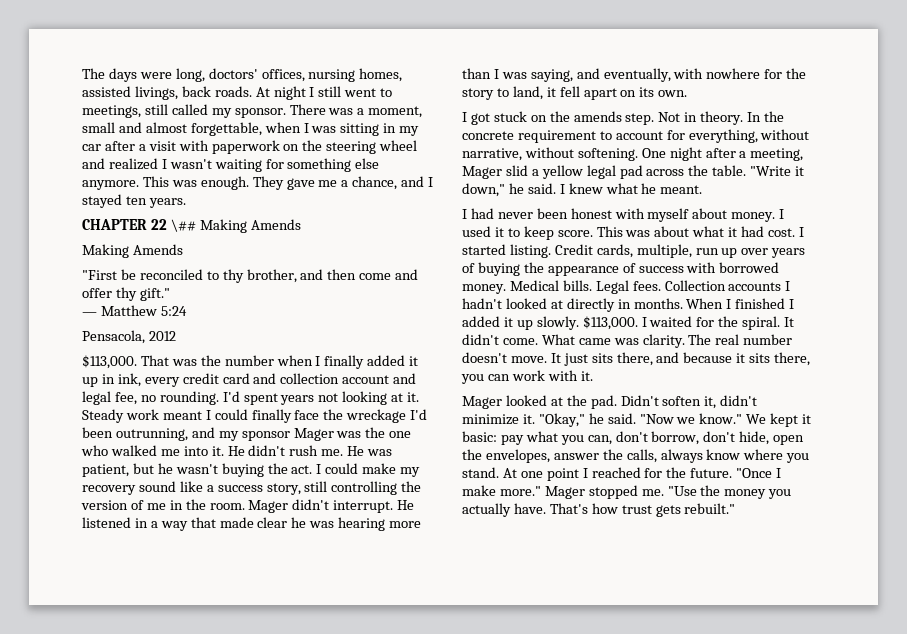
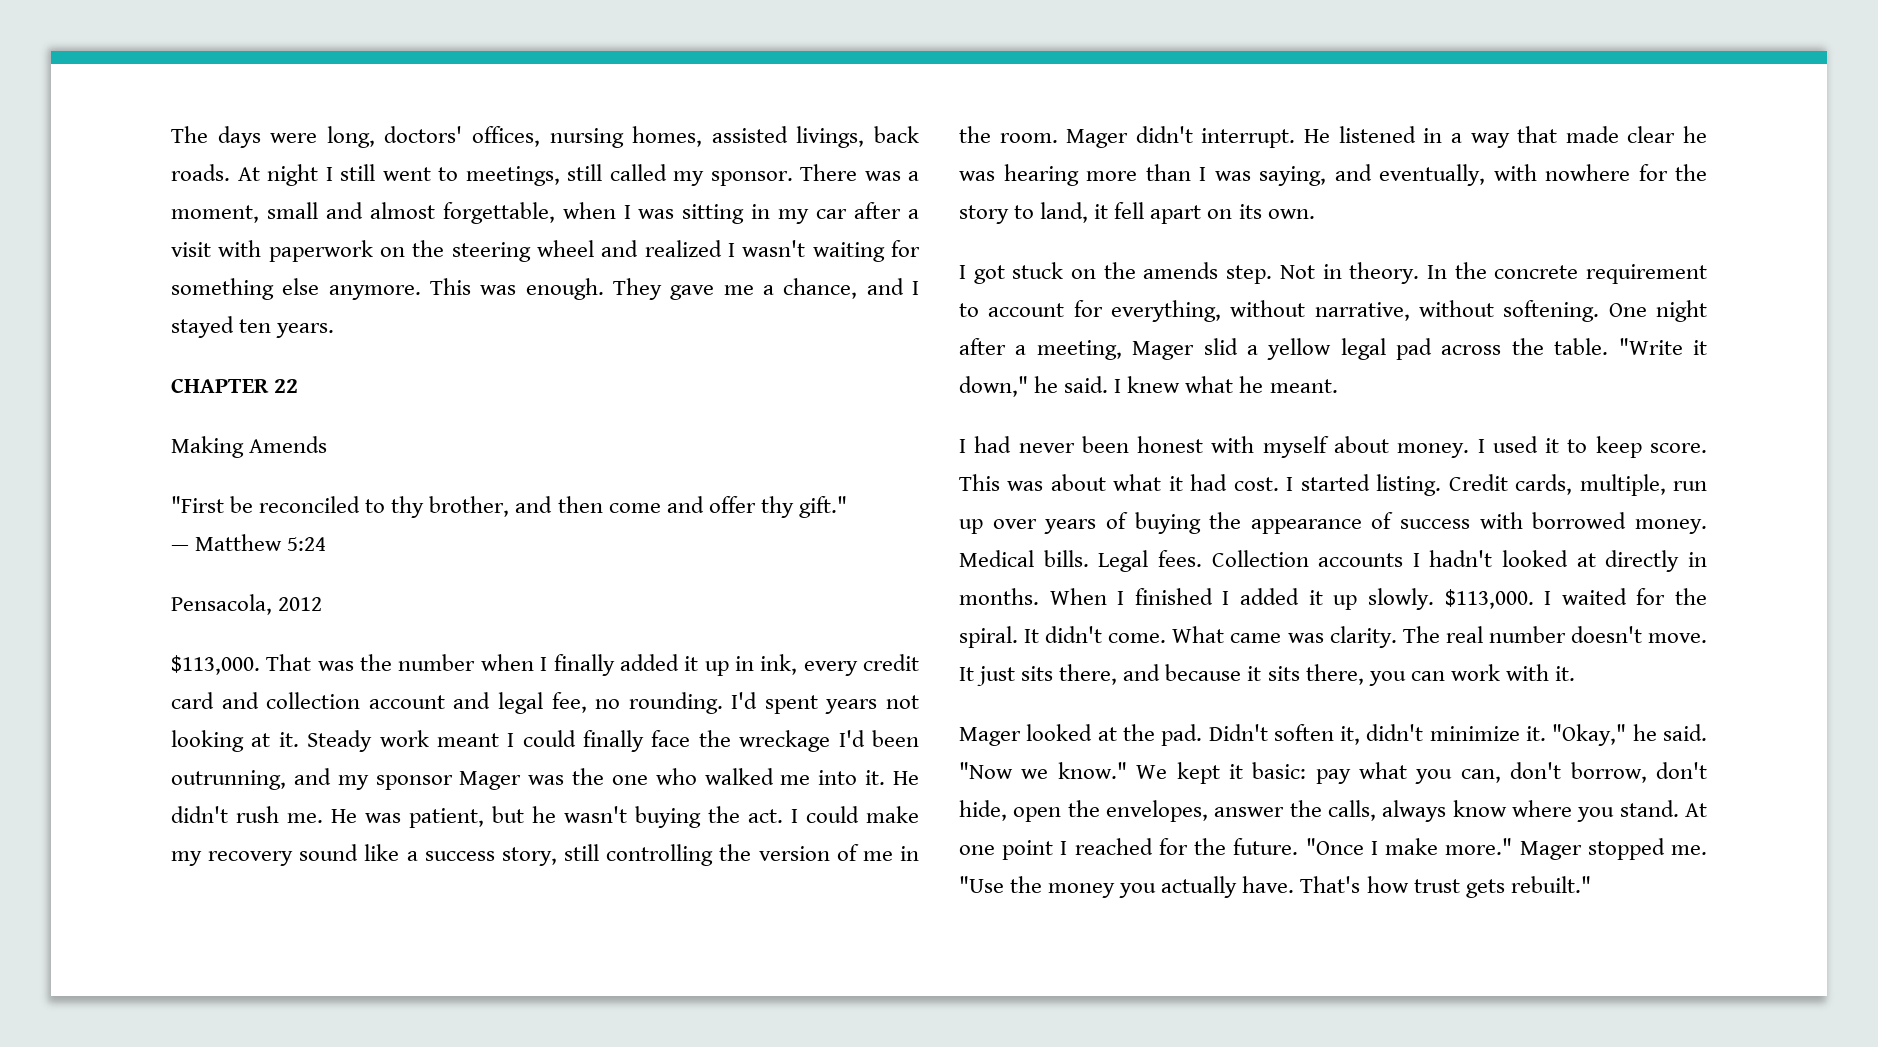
- CHAPTER 22 \## Making Amends
+ CHAPTER 22

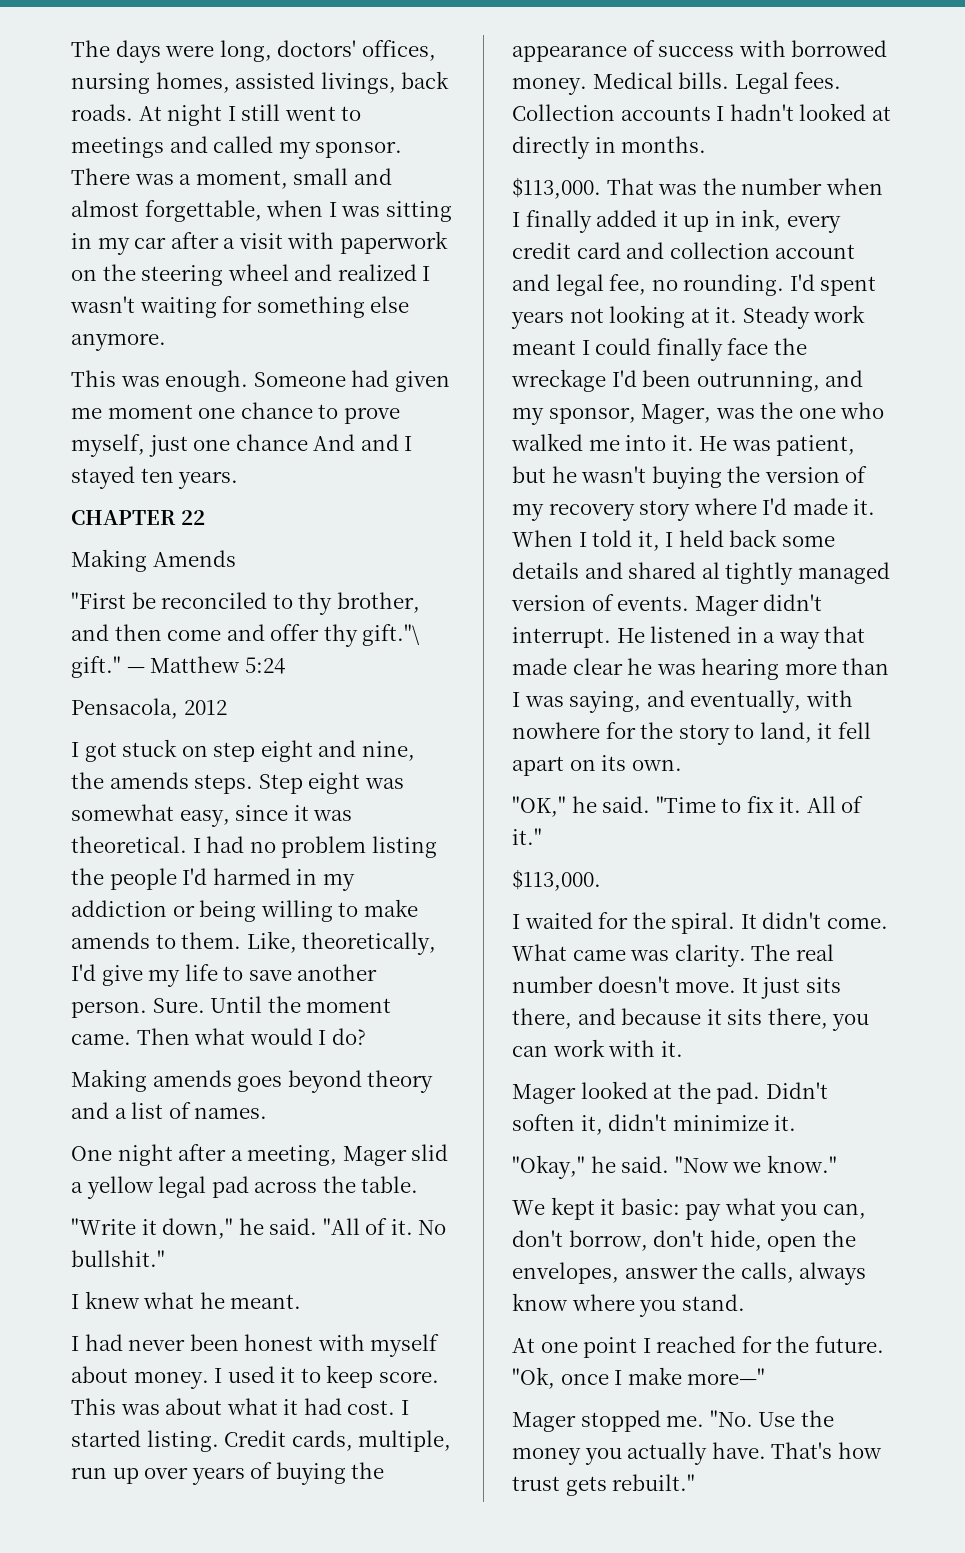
- At night I still went to meetings, still called my sponsor.
+ At night I still went to meetings and called my sponsor.
- There was a moment, small and almost forgettable, when I was sitting in my car after a visit with paperwork on the steering wheel and realized I wasn't waiting for something else anymore. This was enough.
+ There was a moment, small and almost forgettable, when I was sitting in my car after a visit with paperwork on the steering wheel and realized I wasn't waiting for something else anymore.
+ This was enough.
- They gave me a chance, and I stayed ten years.
+ Someone had given me moment one chance to prove myself, just one chance And and I stayed ten years.
- "First be reconciled to thy brother, and then come and offer thy gift."
- — Matthew 5:24
+ "First be reconciled to thy brother, and then come and offer thy gift."\ gift." — Matthew 5:24
- $113,000. That was the number when I finally added it up in ink, every credit card and collection account and legal fee, no rounding. I'd spent years not looking at it. Steady work meant I could finally face the wreckage I'd been outrunning, and my sponsor Mager was the one who walked me into it. He didn't rush me. He was patient, but he wasn't buying the act. I could make my recovery sound like a success story, still controlling the version of me in the room. Mager didn't interrupt. He listened in a way that made clear he was hearing more than I was saying, and eventually, with nowhere for the story to land, it fell apart on its own.
- I got stuck on the amends step. Not in theory. In the concrete requirement to account for everything, without narrative, without softening. One night after a meeting, Mager slid a yellow legal pad across the table. "Write it down," he said. I knew what he meant.
+ I got stuck on step eight and nine, the amends steps. Step eight was somewhat easy, since it was theoretical. I had no problem listing the people I'd harmed in my addiction or being willing to make amends to them. Like, theoretically, I'd give my life to save another person. Sure. Until the moment came. Then what would I do?
+ Making amends goes beyond theory and a list of names.
+ One night after a meeting, Mager slid a yellow legal pad across the table.
+ "Write it down," he said. "All of it. No bullshit."
+ I knew what he meant.
- Collection accounts I hadn't looked at directly in months. When I finished I added it up slowly. $113,000. I waited for the spiral.
+ Collection accounts I hadn't looked at directly in months.
+ $113,000. That was the number when I finally added it up in ink, every credit card and collection account and legal fee, no rounding. I'd spent years not looking at it. Steady work meant I could finally face the wreckage I'd been outrunning, and my sponsor, Mager, was the one who walked me into it. He was patient, but he wasn't buying the version of my recovery story where I'd made it. When I told it, I held back some details and shared al tightly managed version of events. Mager didn't interrupt. He listened in a way that made clear he was hearing more than I was saying, and eventually, with nowhere for the story to land, it fell apart on its own.
+ "OK," he said. "Time to fix it. All of it."
+ $113,000.
+ I waited for the spiral.
- Didn't soften it, didn't minimize it. "Okay," he said.
+ Didn't soften it, didn't minimize it.
+ "Okay," he said.
- "Now we know." We kept it basic: pay what you can, don't borrow, don't hide, open the envelopes, answer the calls, always know where you stand. At one point I reached for the future.
+ "Now we know."
+ We kept it basic: pay what you can, don't borrow, don't hide, open the envelopes, answer the calls, always know where you stand.
+ At one point I reached for the future.
- "Once I make more." Mager stopped me.
+ "Ok, once I make more—"
+ Mager stopped me.
- "Use the money you actually have.
+ "No. Use the money you actually have.

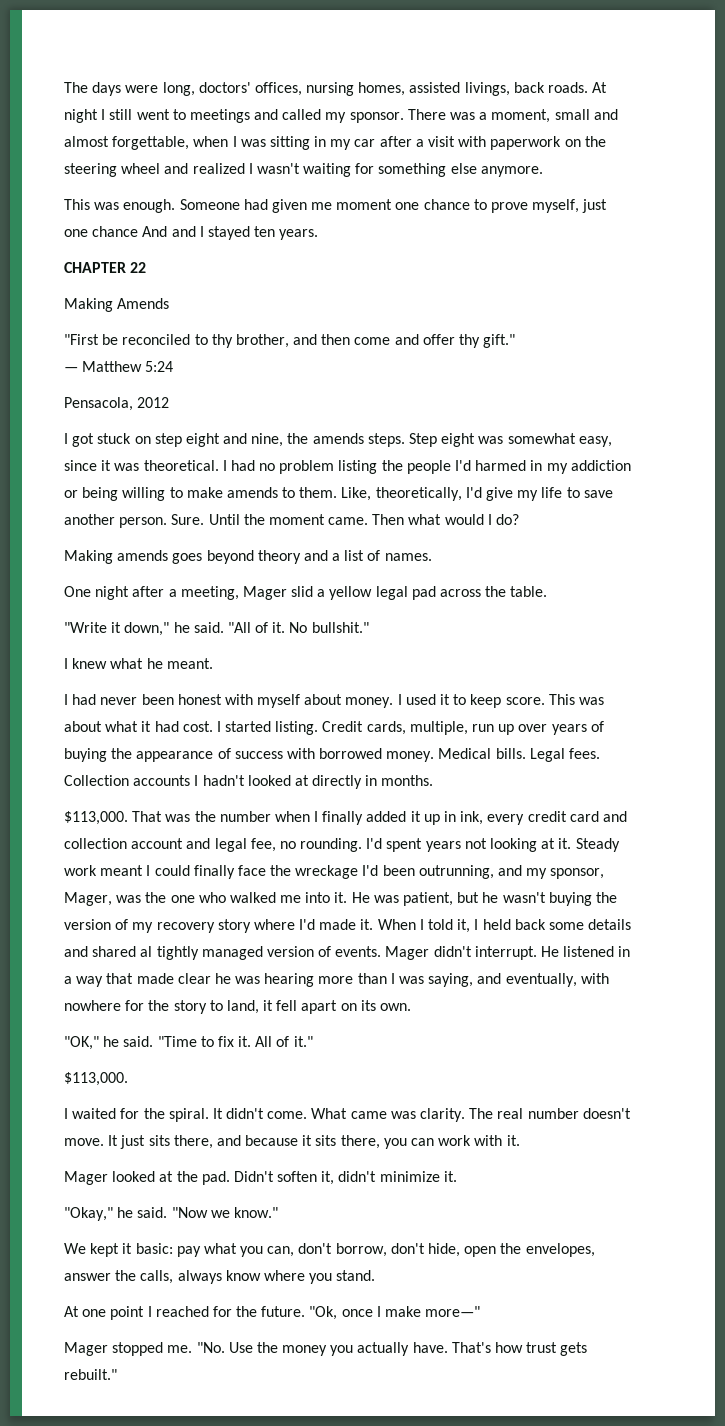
- "First be reconciled to thy brother, and then come and offer thy gift."\ gift." — Matthew 5:24
+ "First be reconciled to thy brother, and then come and offer thy gift."
+ — Matthew 5:24

